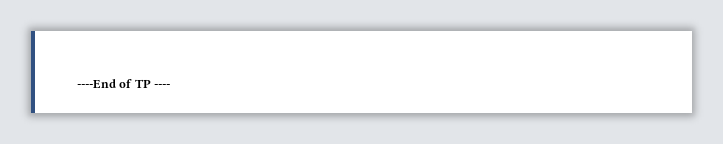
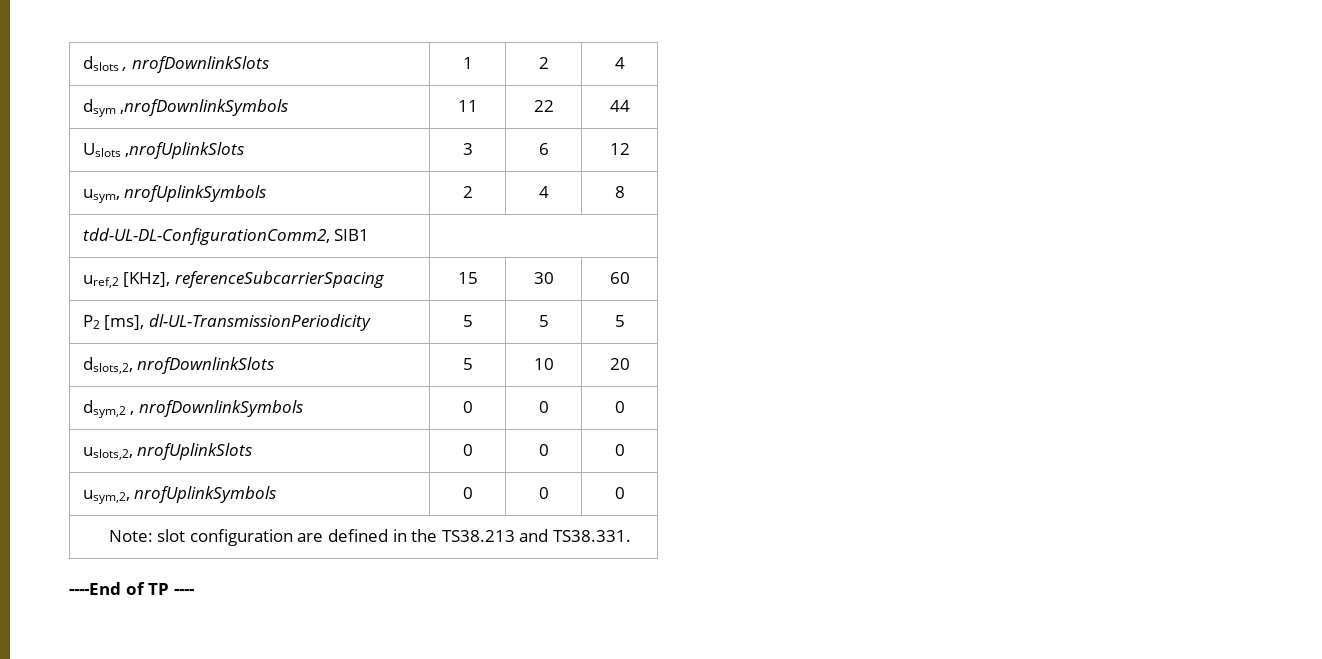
+ dslots , nrofDownlinkSlots | 1 | 2 | 4
+ dsym ,nrofDownlinkSymbols | 11 | 22 | 44
+ Uslots ,nrofUplinkSlots | 3 | 6 | 12
+ usym, nrofUplinkSymbols | 2 | 4 | 8
+ tdd-UL-DL-ConfigurationComm2, SIB1 |
+ uref,2 [KHz], referenceSubcarrierSpacing | 15 | 30 | 60
+ P2 [ms], dl-UL-TransmissionPeriodicity | 5 | 5 | 5
+ dslots,2, nrofDownlinkSlots | 5 | 10 | 20
+ dsym,2 , nrofDownlinkSymbols | 0 | 0 | 0
+ uslots,2, nrofUplinkSlots | 0 | 0 | 0
+ usym,2, nrofUplinkSymbols | 0 | 0 | 0
+ Note: slot configuration are defined in the TS38.213 and TS38.331.

